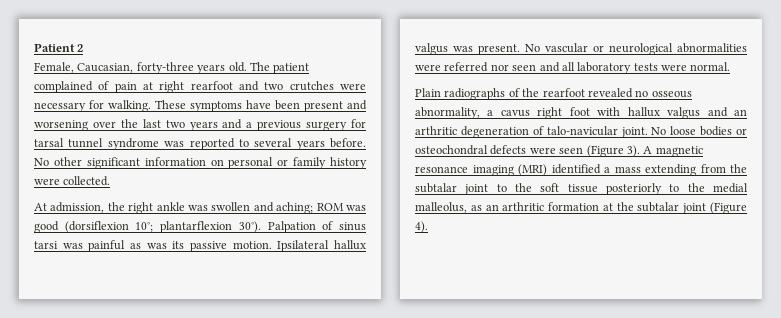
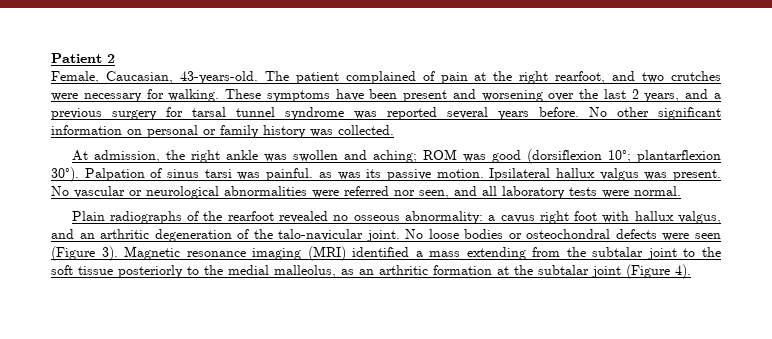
- Female, Caucasian, forty-three years old.
+ Female, Caucasian, 43-years-old.
- The patient complained of pain at right rearfoot and two crutches were necessary for walking.
+ The patient complained of pain at the right rearfoot, and two crutches were necessary for walking.
- These symptoms have been present and worsening over the last two years and a previous surgery for tarsal tunnel syndrome was reported to several years before.
+ These symptoms have been present and worsening over the last 2 years, and a previous surgery for tarsal tunnel syndrome was reported several years before.
- No other significant information on personal or family history were collected.
+ No other significant information on personal or family history was collected.
- Palpation of sinus tarsi was painful as was its passive motion.
+ Palpation of sinus tarsi was painful. as was its passive motion.
- No vascular or neurological abnormalities were referred nor seen and all laboratory tests were normal.
+ No vascular or neurological abnormalities were referred nor seen, and all laboratory tests were normal.
- Plain radiographs of the rearfoot revealed no osseous abnormality, a cavus right foot with hallux valgus and an arthritic degeneration of talo-navicular joint.
+ Plain radiographs of the rearfoot revealed no osseous abnormality: a cavus right foot with hallux valgus, and an arthritic degeneration of the talo-navicular joint.
- A magnetic resonance imaging (MRI) identified a mass extending from the subtalar joint to the soft tissue posteriorly to the medial malleolus, as an arthritic formation at the subtalar joint (Figure 4).
+ Magnetic resonance imaging (MRI) identified a mass extending from the subtalar joint to the soft tissue posteriorly to the medial malleolus, as an arthritic formation at the subtalar joint (Figure 4).

